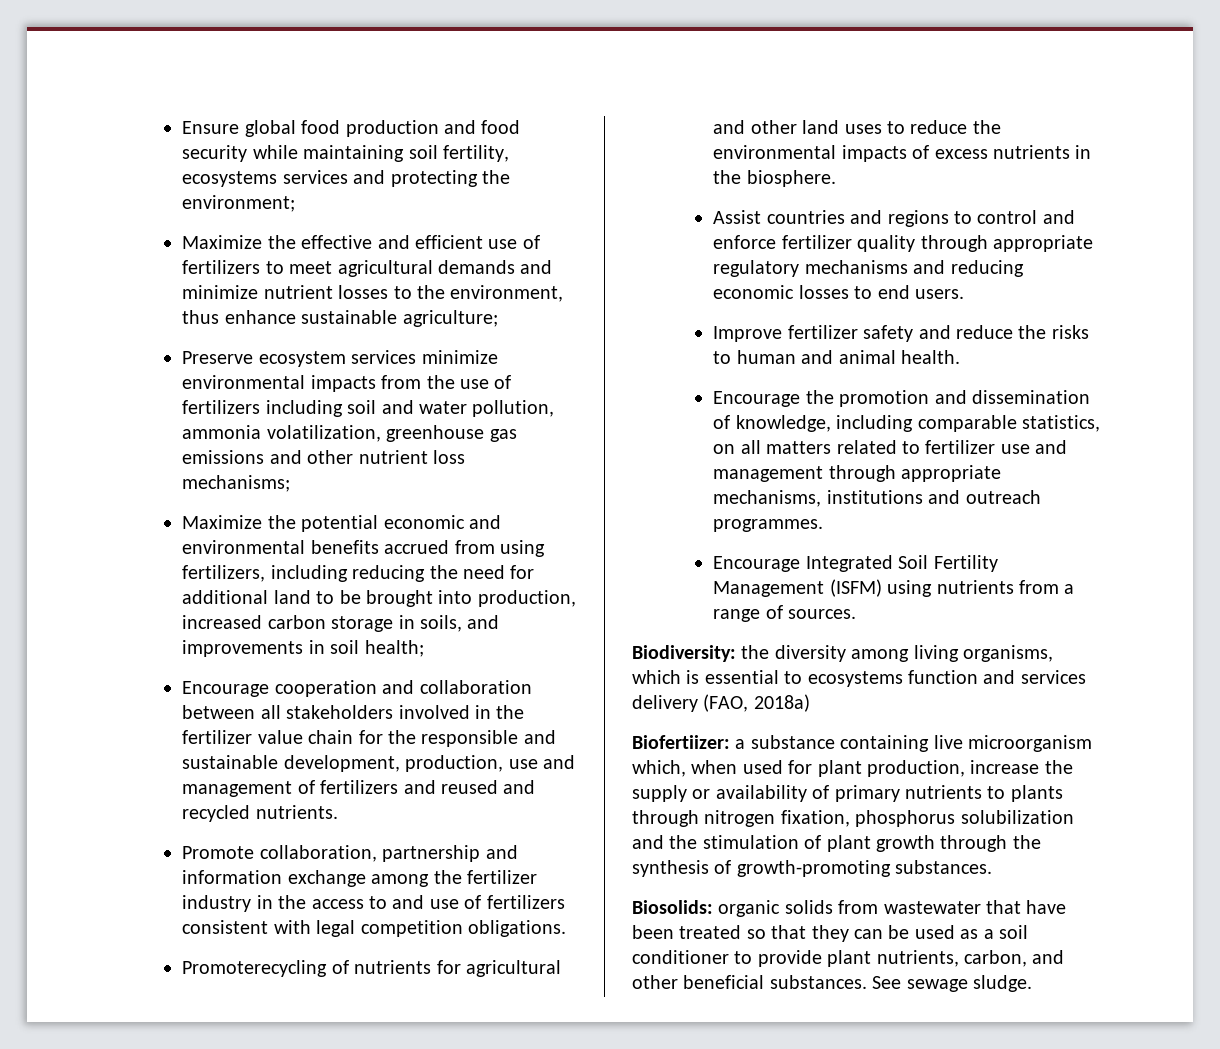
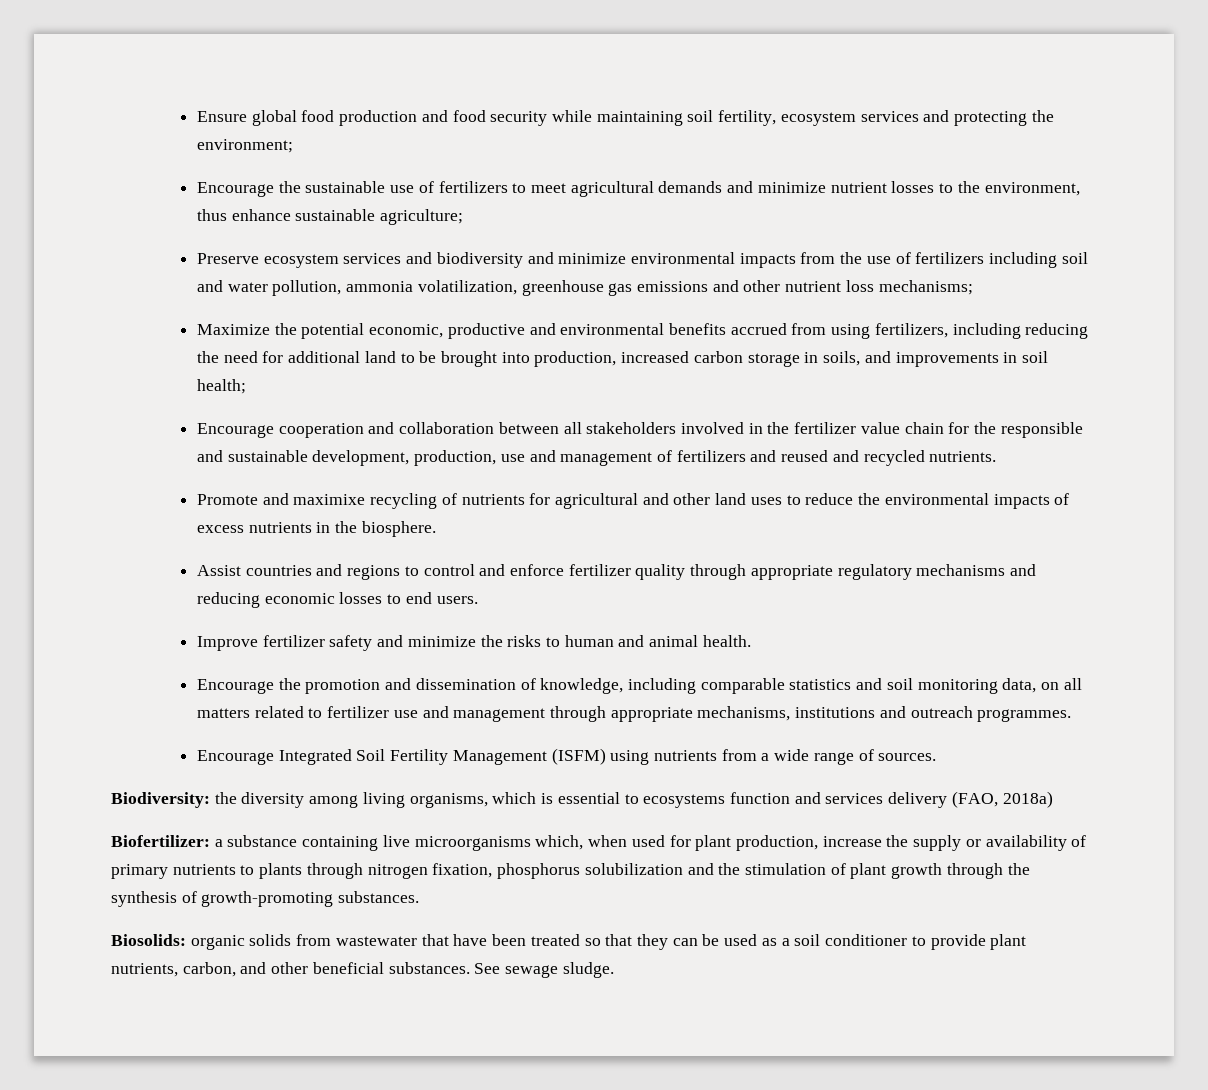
- Ensure global food production and food security while maintaining soil fertility, ecosystems services and protecting the environment;
+ Ensure global food production and food security while maintaining soil fertility, ecosystem services and protecting the environment;
- Maximize the effective and efficient use of fertilizers to meet agricultural demands and minimize nutrient losses to the environment, thus enhance sustainable agriculture;
+ Encourage the sustainable use of fertilizers to meet agricultural demands and minimize nutrient losses to the environment, thus enhance sustainable agriculture;
- Preserve ecosystem services minimize environmental impacts from the use of fertilizers including soil and water pollution, ammonia volatilization, greenhouse gas emissions and other nutrient loss mechanisms;
+ Preserve ecosystem services and biodiversity and minimize environmental impacts from the use of fertilizers including soil and water pollution, ammonia volatilization, greenhouse gas emissions and other nutrient loss mechanisms;
- Maximize the potential economic and environmental benefits accrued from using fertilizers, including reducing the need for additional land to be brought into production, increased carbon storage in soils, and improvements in soil health;
+ Maximize the potential economic, productive and environmental benefits accrued from using fertilizers, including reducing the need for additional land to be brought into production, increased carbon storage in soils, and improvements in soil health;
- Promote collaboration, partnership and information exchange among the fertilizer industry in the access to and use of fertilizers consistent with legal competition obligations.
- Promoterecycling of nutrients for agricultural and other land uses to reduce the environmental impacts of excess nutrients in the biosphere.
+ Promote and maximixe recycling of nutrients for agricultural and other land uses to reduce the environmental impacts of excess nutrients in the biosphere.
- Improve fertilizer safety and reduce the risks to human and animal health.
+ Improve fertilizer safety and minimize the risks to human and animal health.
- Encourage the promotion and dissemination of knowledge, including comparable statistics, on all matters related to fertilizer use and management through appropriate mechanisms, institutions and outreach programmes.
+ Encourage the promotion and dissemination of knowledge, including comparable statistics and soil monitoring data, on all matters related to fertilizer use and management through appropriate mechanisms, institutions and outreach programmes.
- Encourage Integrated Soil Fertility Management (ISFM) using nutrients from a range of sources.
+ Encourage Integrated Soil Fertility Management (ISFM) using nutrients from a wide range of sources.
- Biofertiizer: a substance containing live microorganism which, when used for plant production, increase the supply or availability of primary nutrients to plants through nitrogen fixation, phosphorus solubilization and the stimulation of plant growth through the synthesis of growth-promoting substances.
+ Biofertilizer: a substance containing live microorganisms which, when used for plant production, increase the supply or availability of primary nutrients to plants through nitrogen fixation, phosphorus solubilization and the stimulation of plant growth through the synthesis of growth-promoting substances.

